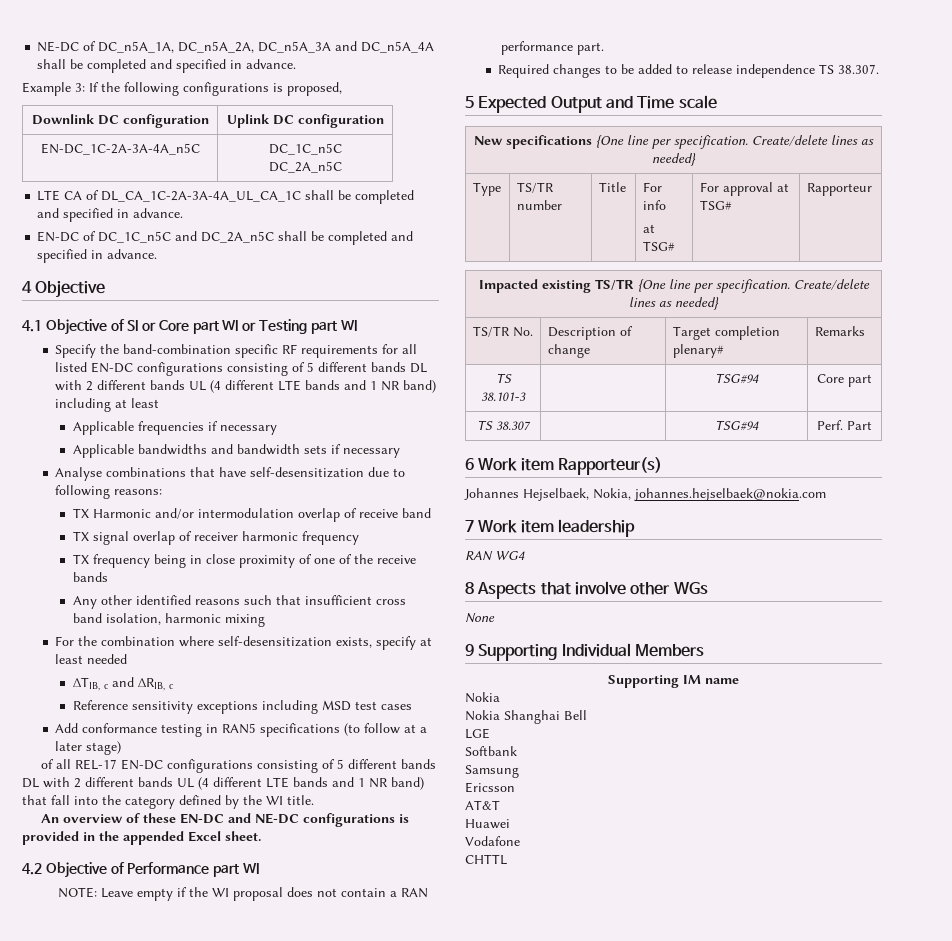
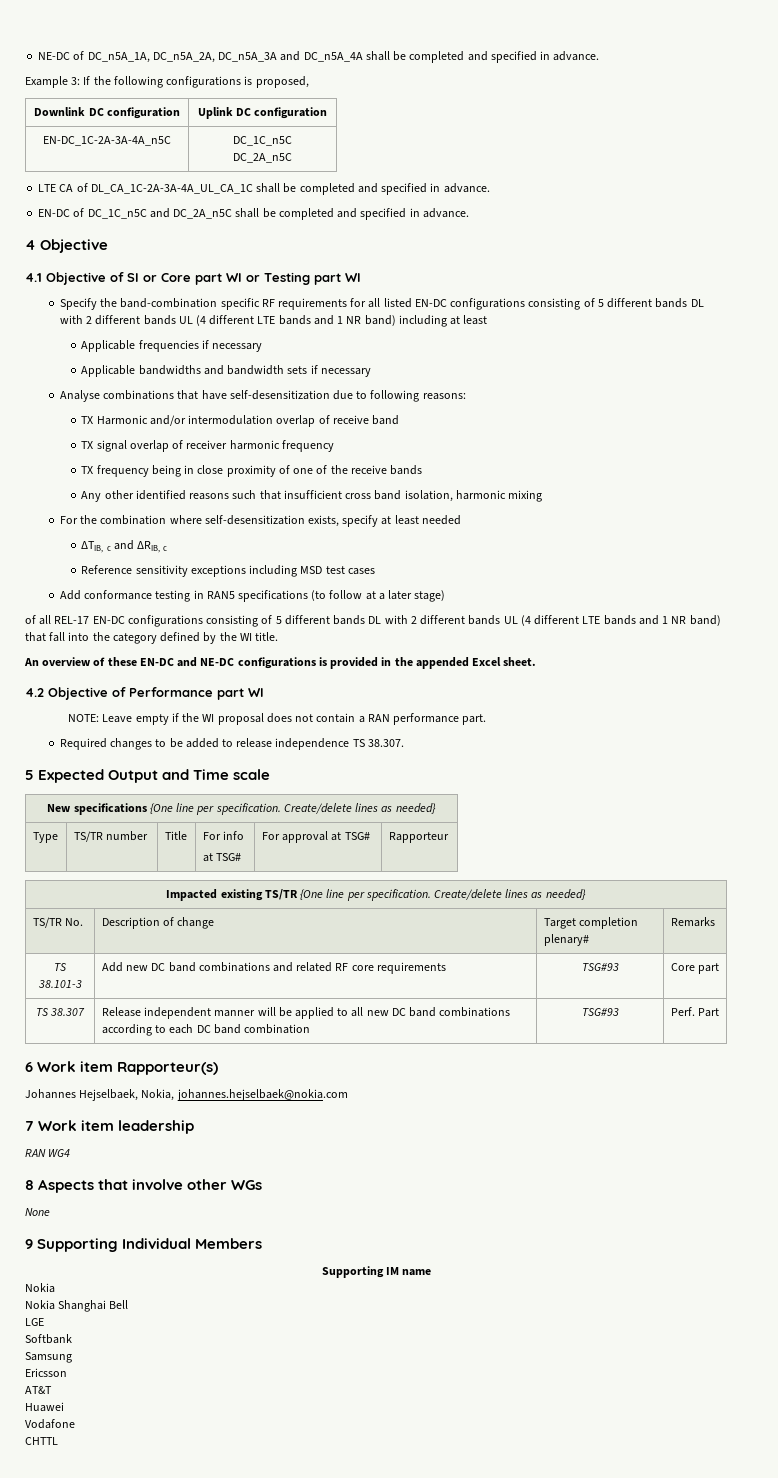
- TS 38.101-3 | | TSG#94 | Core part
- TS 38.307 | | TSG#94 | Perf. Part
+ TS 38.101-3 | Add new DC band combinations and related RF core requirements | TSG#93 | Core part
+ TS 38.307 | Release independent manner will be applied to all new DC band combinations according to each DC band combination | TSG#93 | Perf. Part

